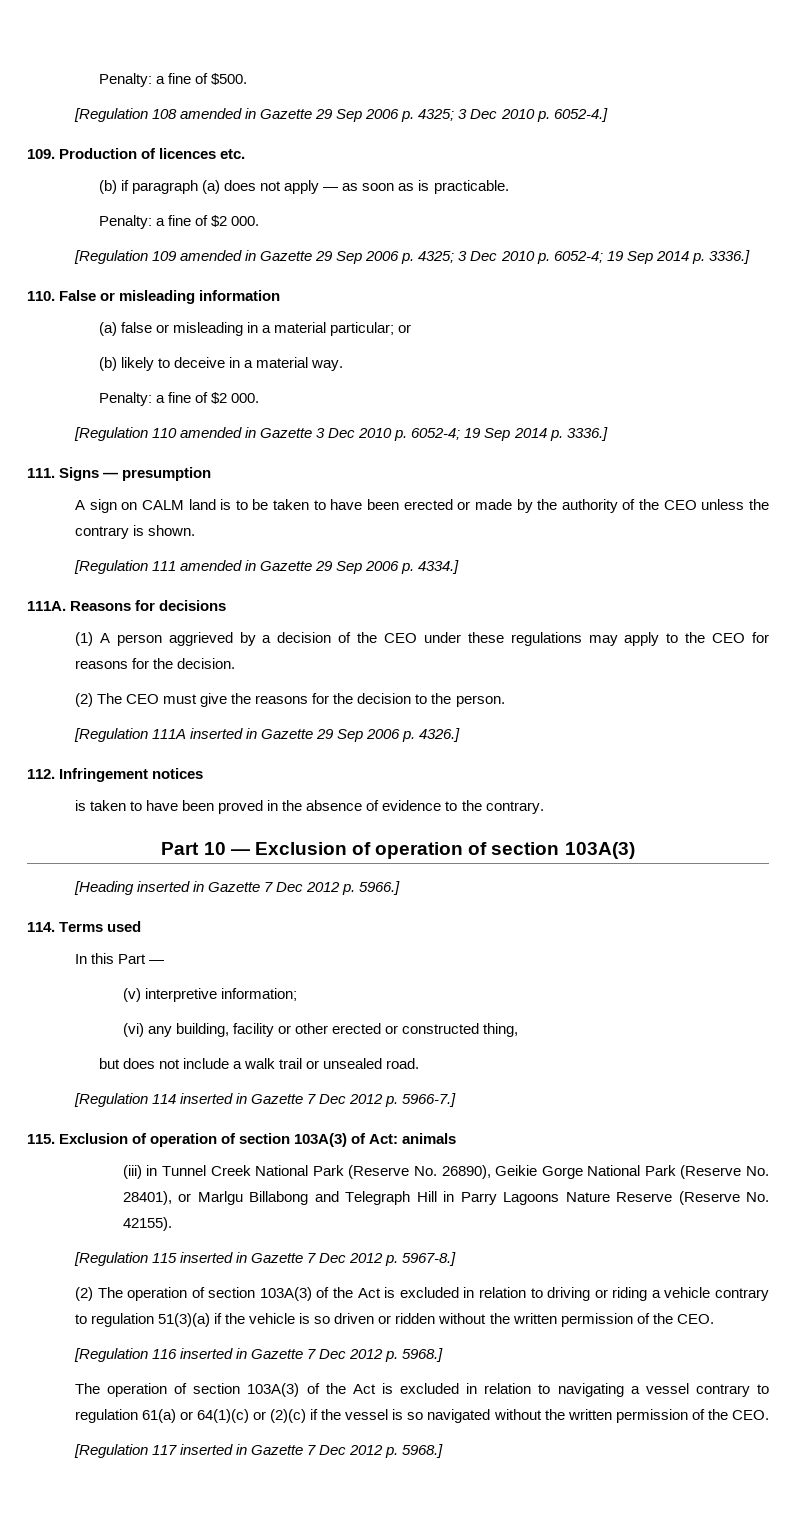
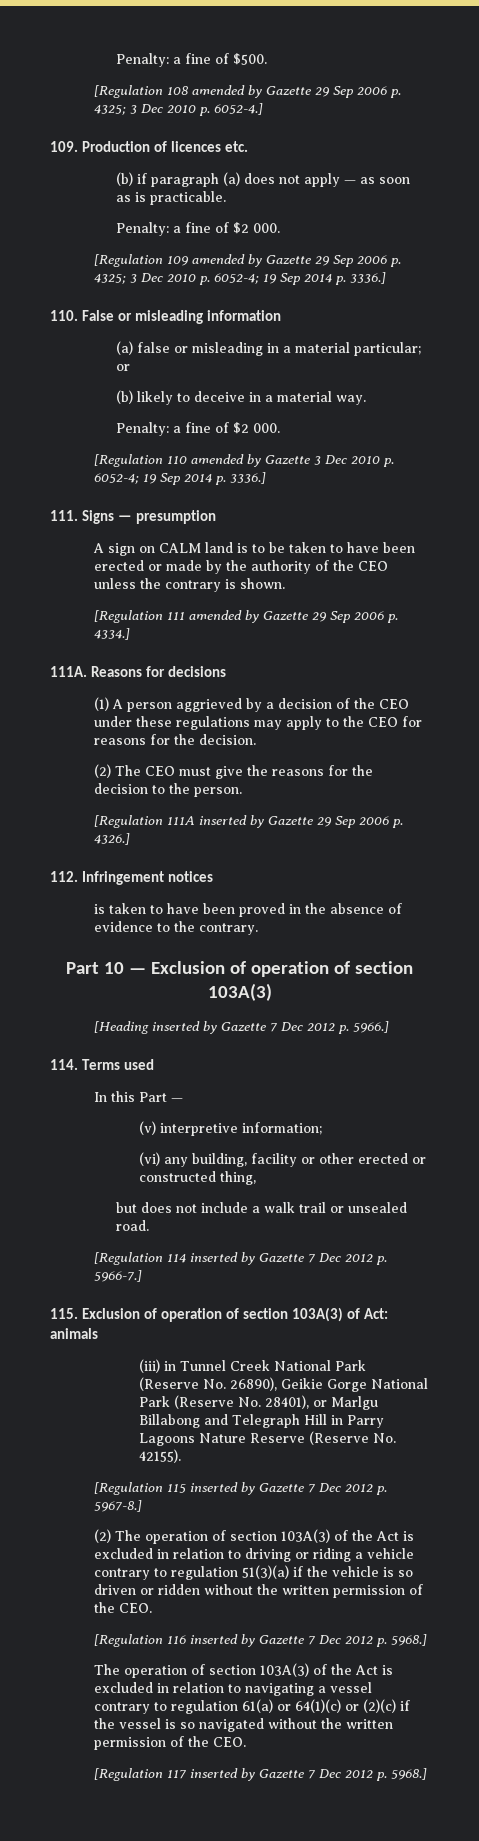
- [Regulation 108 amended in Gazette 29 Sep 2006 p. 4325; 3 Dec 2010 p. 6052-4.]
+ [Regulation 108 amended by Gazette 29 Sep 2006 p. 4325; 3 Dec 2010 p. 6052-4.]
- [Regulation 109 amended in Gazette 29 Sep 2006 p. 4325; 3 Dec 2010 p. 6052-4; 19 Sep 2014 p. 3336.]
+ [Regulation 109 amended by Gazette 29 Sep 2006 p. 4325; 3 Dec 2010 p. 6052-4; 19 Sep 2014 p. 3336.]
- [Regulation 110 amended in Gazette 3 Dec 2010 p. 6052-4; 19 Sep 2014 p. 3336.]
+ [Regulation 110 amended by Gazette 3 Dec 2010 p. 6052-4; 19 Sep 2014 p. 3336.]
- [Regulation 111 amended in Gazette 29 Sep 2006 p. 4334.]
+ [Regulation 111 amended by Gazette 29 Sep 2006 p. 4334.]
- [Regulation 111A inserted in Gazette 29 Sep 2006 p. 4326.]
+ [Regulation 111A inserted by Gazette 29 Sep 2006 p. 4326.]
- [Heading inserted in Gazette 7 Dec 2012 p. 5966.]
+ [Heading inserted by Gazette 7 Dec 2012 p. 5966.]
- [Regulation 114 inserted in Gazette 7 Dec 2012 p. 5966-7.]
+ [Regulation 114 inserted by Gazette 7 Dec 2012 p. 5966-7.]
- [Regulation 115 inserted in Gazette 7 Dec 2012 p. 5967-8.]
+ [Regulation 115 inserted by Gazette 7 Dec 2012 p. 5967-8.]
- [Regulation 116 inserted in Gazette 7 Dec 2012 p. 5968.]
+ [Regulation 116 inserted by Gazette 7 Dec 2012 p. 5968.]
- [Regulation 117 inserted in Gazette 7 Dec 2012 p. 5968.]
+ [Regulation 117 inserted by Gazette 7 Dec 2012 p. 5968.]

